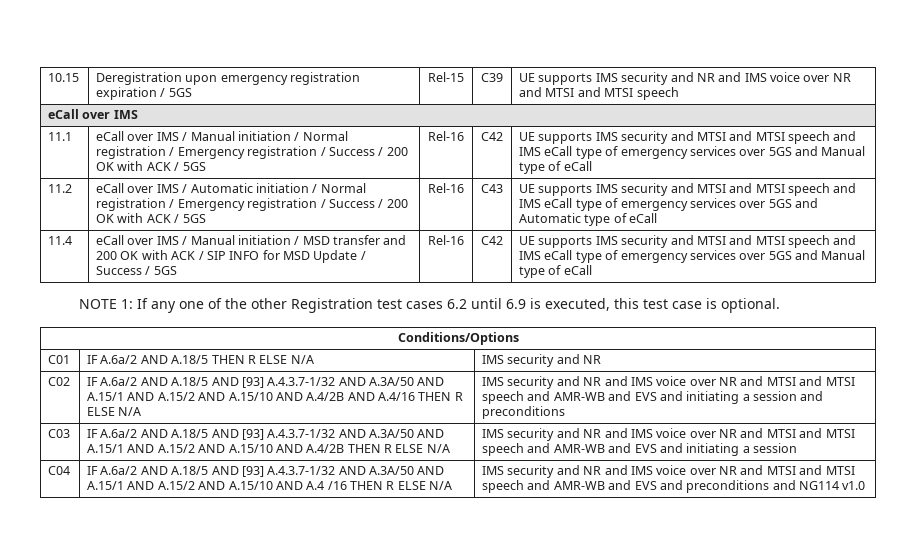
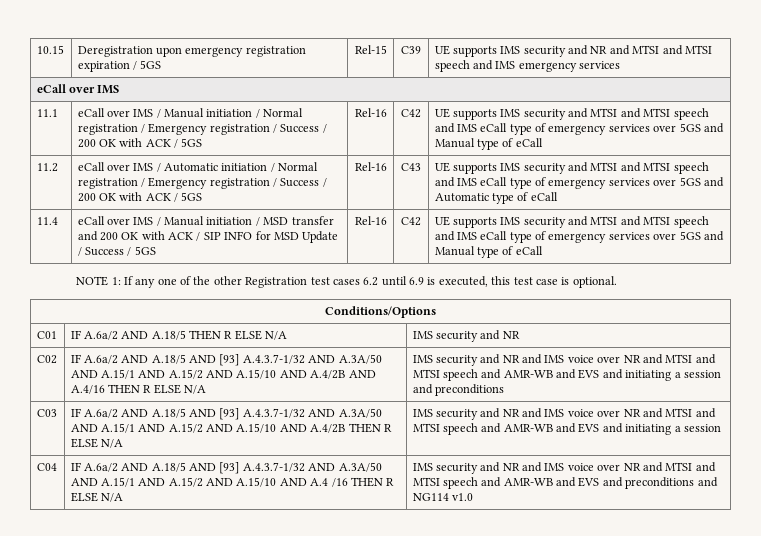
- 10.15 | Deregistration upon emergency registration expiration / 5GS | Rel-15 | C39 | UE supports IMS security and NR and IMS voice over NR and MTSI and MTSI speech
+ 10.15 | Deregistration upon emergency registration expiration / 5GS | Rel-15 | C39 | UE supports IMS security and NR and MTSI and MTSI speech and IMS emergency services

